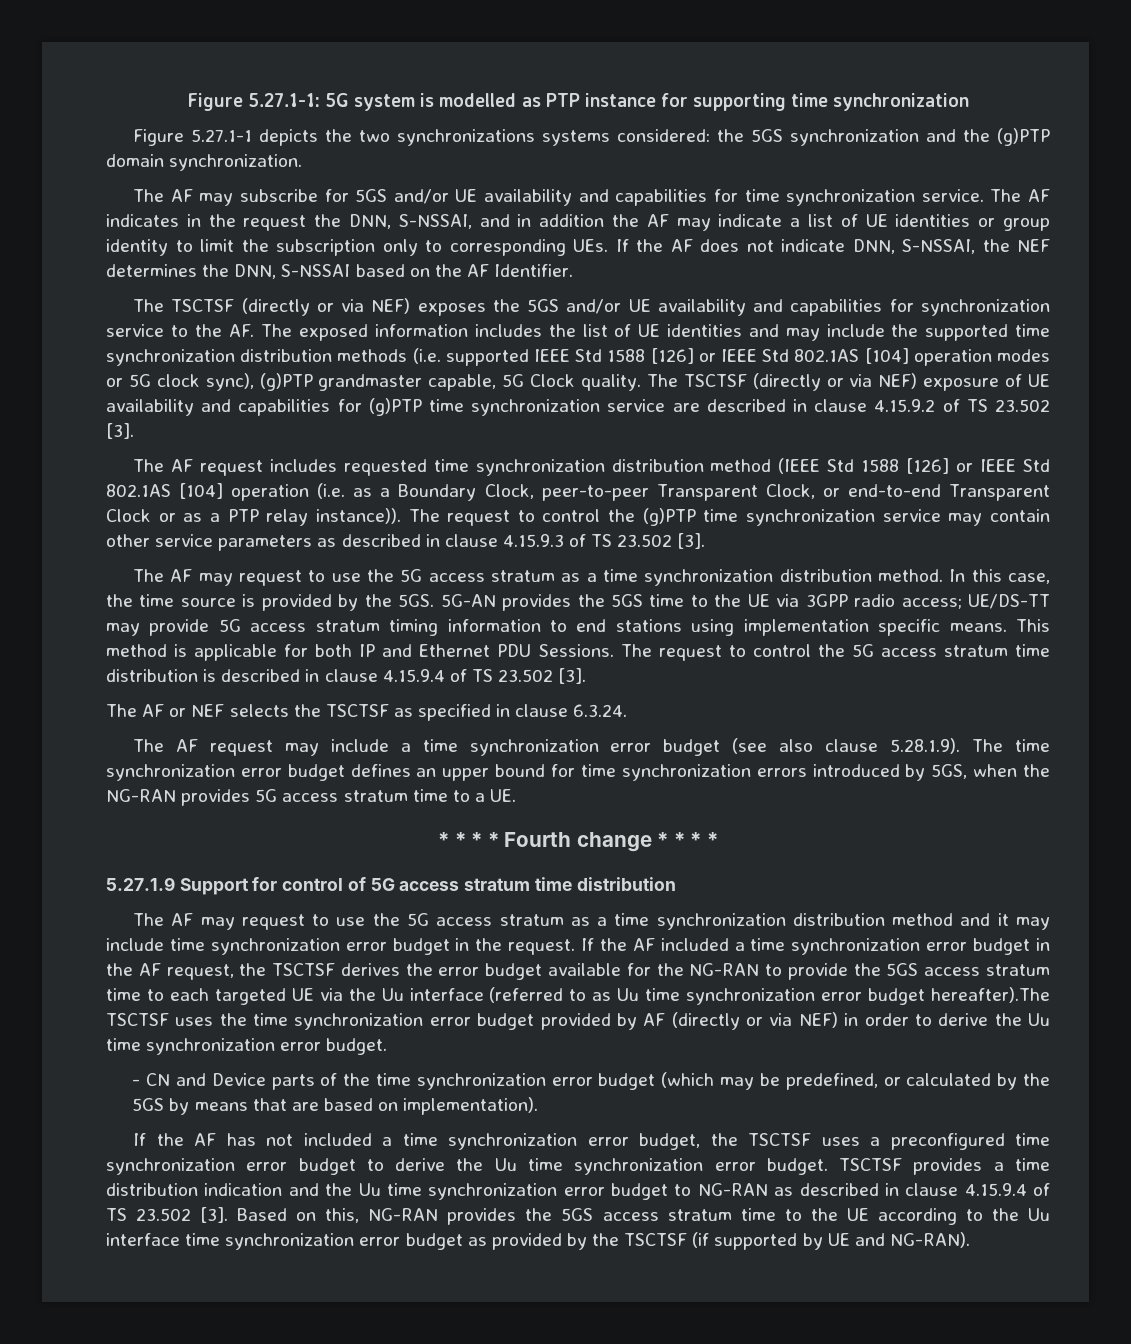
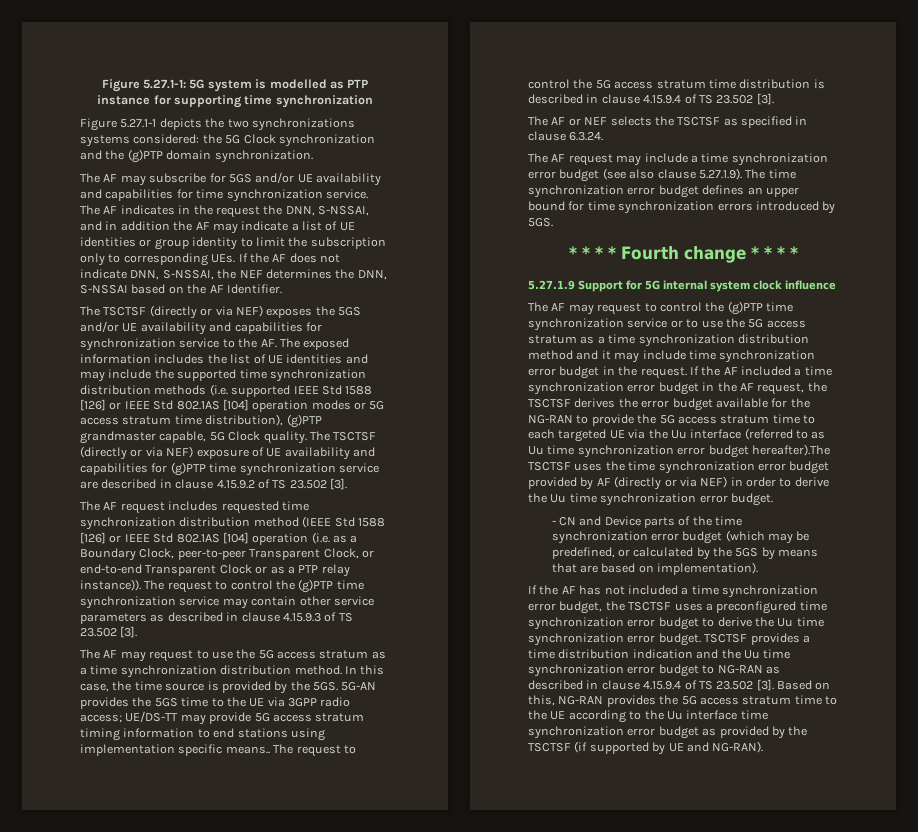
- Figure 5.27.1-1 depicts the two synchronizations systems considered: the 5GS synchronization and the (g)PTP domain synchronization.
+ Figure 5.27.1-1 depicts the two synchronizations systems considered: the 5G Clock synchronization and the (g)PTP domain synchronization.
- The TSCTSF (directly or via NEF) exposes the 5GS and/or UE availability and capabilities for synchronization service to the AF. The exposed information includes the list of UE identities and may include the supported time synchronization distribution methods (i.e. supported IEEE Std 1588 [126] or IEEE Std 802.1AS [104] operation modes or 5G clock sync), (g)PTP grandmaster capable, 5G Clock quality.
+ The TSCTSF (directly or via NEF) exposes the 5GS and/or UE availability and capabilities for synchronization service to the AF. The exposed information includes the list of UE identities and may include the supported time synchronization distribution methods (i.e. supported IEEE Std 1588 [126] or IEEE Std 802.1AS [104] operation modes or 5G access stratum time distribution), (g)PTP grandmaster capable, 5G Clock quality.
- 5G-AN provides the 5GS time to the UE via 3GPP radio access; UE/DS-TT may provide 5G access stratum timing information to end stations using implementation specific means. This method is applicable for both IP and Ethernet PDU Sessions.
+ 5G-AN provides the 5GS time to the UE via 3GPP radio access; UE/DS-TT may provide 5G access stratum timing information to end stations using implementation specific means..
- The AF request may include a time synchronization error budget (see also clause 5.28.1.9). The time synchronization error budget defines an upper bound for time synchronization errors introduced by 5GS, when the NG-RAN provides 5G access stratum time to a UE.
+ The AF request may include a time synchronization error budget (see also clause 5.27.1.9). The time synchronization error budget defines an upper bound for time synchronization errors introduced by 5GS.
- 5.27.1.9 Support for control of 5G access stratum time distribution
- The AF may request to use the 5G access stratum as a time synchronization distribution method and it may include time synchronization error budget in the request.
+ 5.27.1.9 Support for 5G internal system clock influence
+ The AF may request to control the (g)PTP time synchronization service or to use the 5G access stratum as a time synchronization distribution method and it may include time synchronization error budget in the request.
- If the AF included a time synchronization error budget in the AF request, the TSCTSF derives the error budget available for the NG-RAN to provide the 5GS access stratum time to each targeted UE via the Uu interface (referred to as Uu time synchronization error budget hereafter).The TSCTSF uses the time synchronization error budget provided by AF (directly or via NEF) in order to derive the Uu time synchronization error budget.
+ If the AF included a time synchronization error budget in the AF request, the TSCTSF derives the error budget available for the NG-RAN to provide the 5G access stratum time to each targeted UE via the Uu interface (referred to as Uu time synchronization error budget hereafter).The TSCTSF uses the time synchronization error budget provided by AF (directly or via NEF) in order to derive the Uu time synchronization error budget.
- Based on this, NG-RAN provides the 5GS access stratum time to the UE according to the Uu interface time synchronization error budget as provided by the TSCTSF (if supported by UE and NG-RAN).
+ Based on this, NG-RAN provides the 5G access stratum time to the UE according to the Uu interface time synchronization error budget as provided by the TSCTSF (if supported by UE and NG-RAN).

